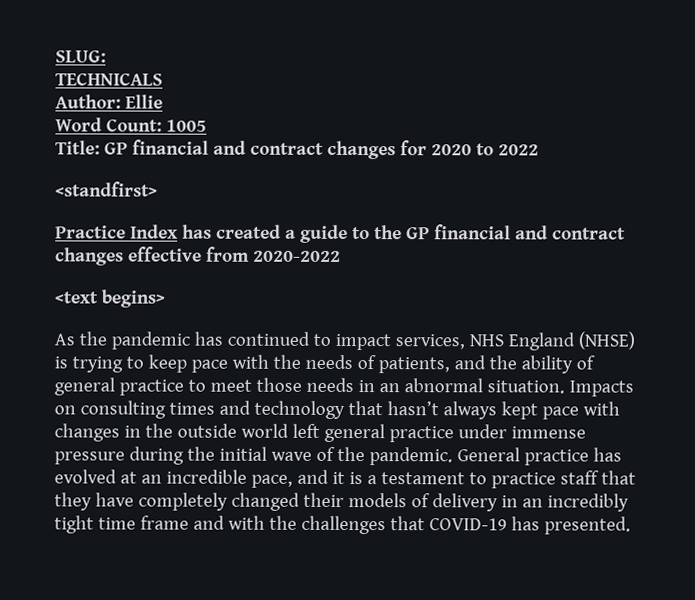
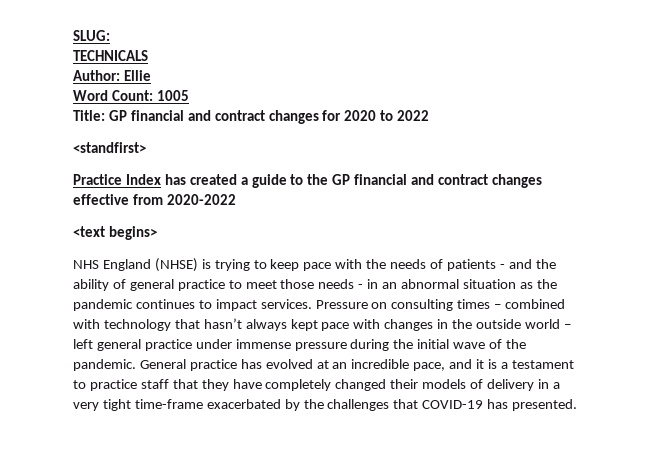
- As the pandemic has continued to impact services, NHS England (NHSE) is trying to keep pace with the needs of patients, and the ability of general practice to meet those needs in an abnormal situation. Impacts on consulting times and technology that hasn’t always kept pace with changes in the outside world left general practice under immense pressure during the initial wave of the pandemic.
+ NHS England (NHSE) is trying to keep pace with the needs of patients - and the ability of general practice to meet those needs - in an abnormal situation as the pandemic continues to impact services. Pressure on consulting times – combined with technology that hasn’t always kept pace with changes in the outside world – left general practice under immense pressure during the initial wave of the pandemic.
- General practice has evolved at an incredible pace, and it is a testament to practice staff that they have completely changed their models of delivery in an incredibly tight time frame and with the challenges that COVID-19 has presented.
+ General practice has evolved at an incredible pace, and it is a testament to practice staff that they have completely changed their models of delivery in a very tight time-frame exacerbated by the challenges that COVID-19 has presented.

